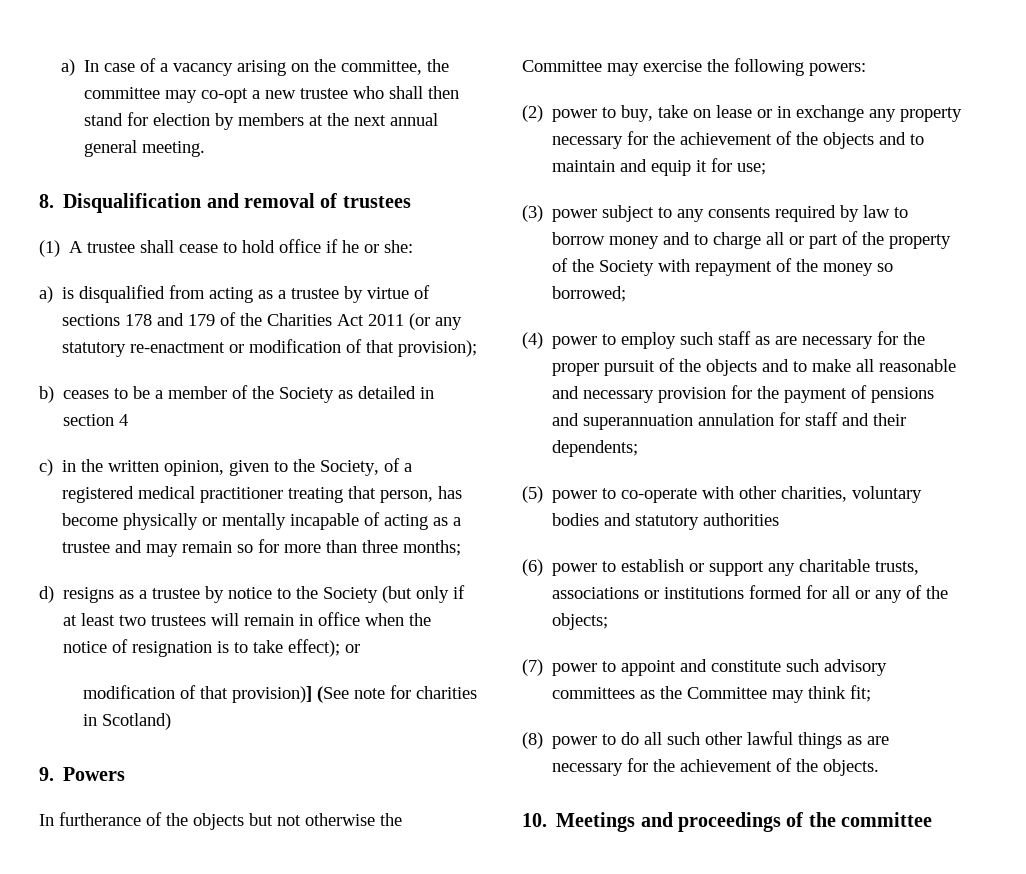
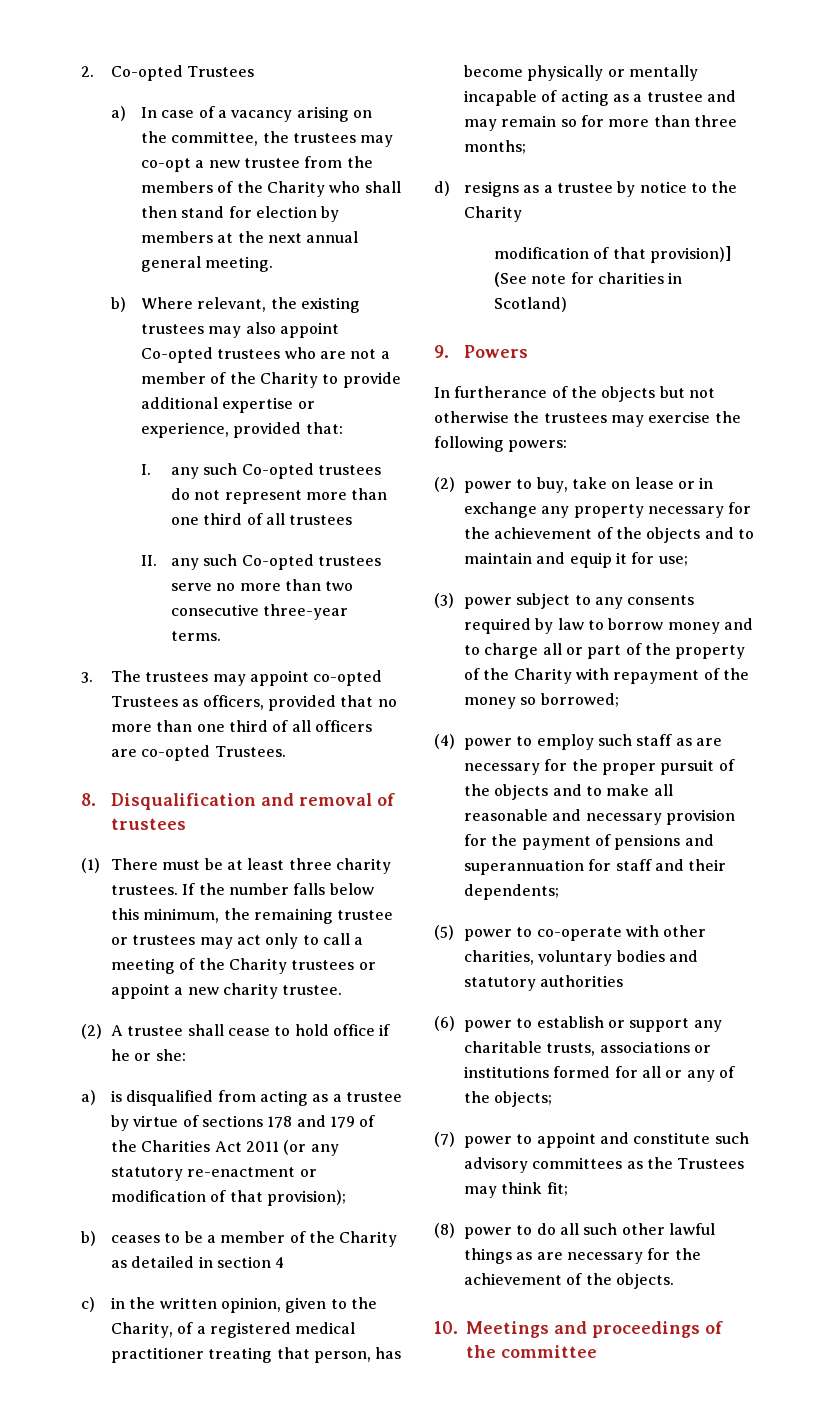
+ 2. Co-opted Trustees
- a) In case of a vacancy arising on the committee, the committee may co-opt a new trustee who shall then stand for election by members at the next annual general meeting.
+ a) In case of a vacancy arising on the committee, the trustees may co-opt a new trustee from the members of the Charity who shall then stand for election by members at the next annual general meeting.
+ b) Where relevant, the existing trustees may also appoint Co-opted trustees who are not a member of the Charity to provide additional expertise or experience, provided that:
+ I. any such Co-opted trustees do not represent more than one third of all trustees
+ II. any such Co-opted trustees serve no more than two consecutive three-year terms.
+ 3. The trustees may appoint co-opted Trustees as officers, provided that no more than one third of all officers are co-opted Trustees.
- (1) A trustee shall cease to hold office if he or she:
+ (1) There must be at least three charity trustees. If the number falls below this minimum, the remaining trustee or trustees may act only to call a meeting of the Charity trustees or appoint a new charity trustee.
+ (2) A trustee shall cease to hold office if he or she:
- b) ceases to be a member of the Society as detailed in section 4
+ b) ceases to be a member of the Charity as detailed in section 4
- c) in the written opinion, given to the Society, of a registered medical practitioner treating that person, has become physically or mentally incapable of acting as a trustee and may remain so for more than three months;
+ c) in the written opinion, given to the Charity, of a registered medical practitioner treating that person, has become physically or mentally incapable of acting as a trustee and may remain so for more than three months;
- d) resigns as a trustee by notice to the Society (but only if at least two trustees will remain in office when the notice of resignation is to take effect); or
+ d) resigns as a trustee by notice to the Charity
- In furtherance of the objects but not otherwise the Committee may exercise the following powers:
+ In furtherance of the objects but not otherwise the trustees may exercise the following powers:
- (3) power subject to any consents required by law to borrow money and to charge all or part of the property of the Society with repayment of the money so borrowed;
+ (3) power subject to any consents required by law to borrow money and to charge all or part of the property of the Charity with repayment of the money so borrowed;
- (4) power to employ such staff as are necessary for the proper pursuit of the objects and to make all reasonable and necessary provision for the payment of pensions and superannuation annulation for staff and their dependents;
+ (4) power to employ such staff as are necessary for the proper pursuit of the objects and to make all reasonable and necessary provision for the payment of pensions and superannuation for staff and their dependents;
- (7) power to appoint and constitute such advisory committees as the Committee may think fit;
+ (7) power to appoint and constitute such advisory committees as the Trustees may think fit;

